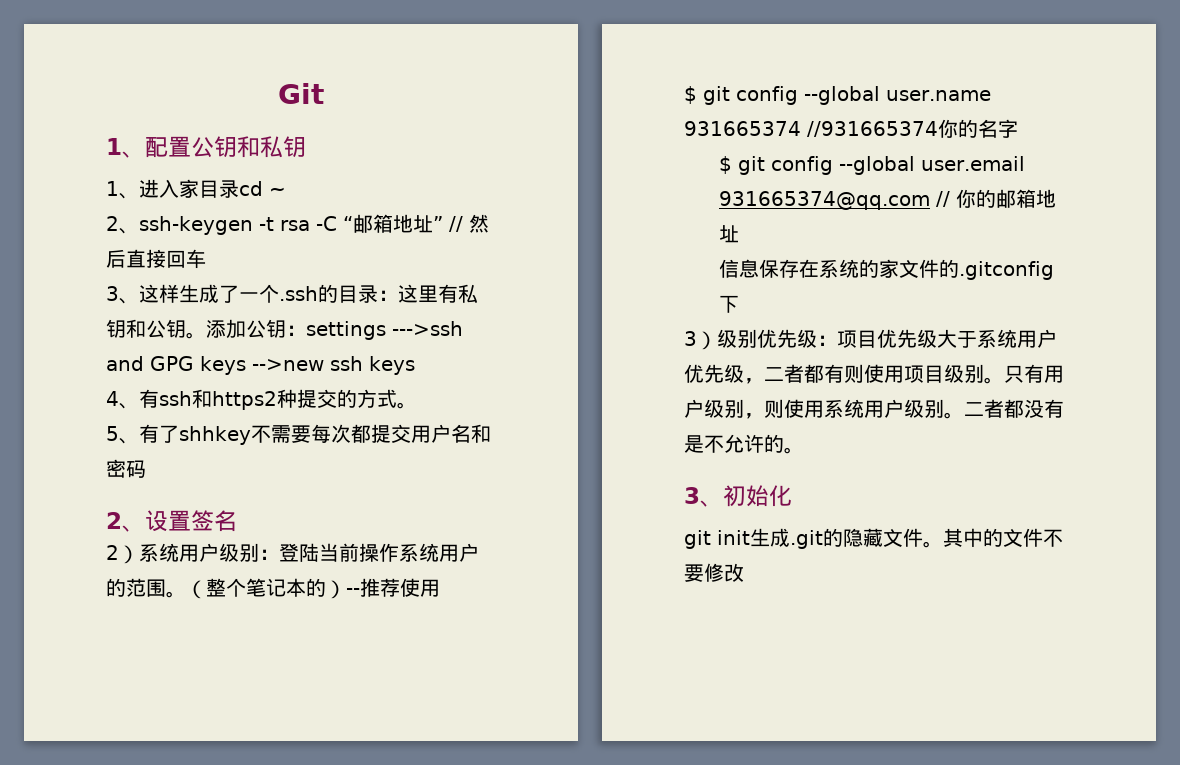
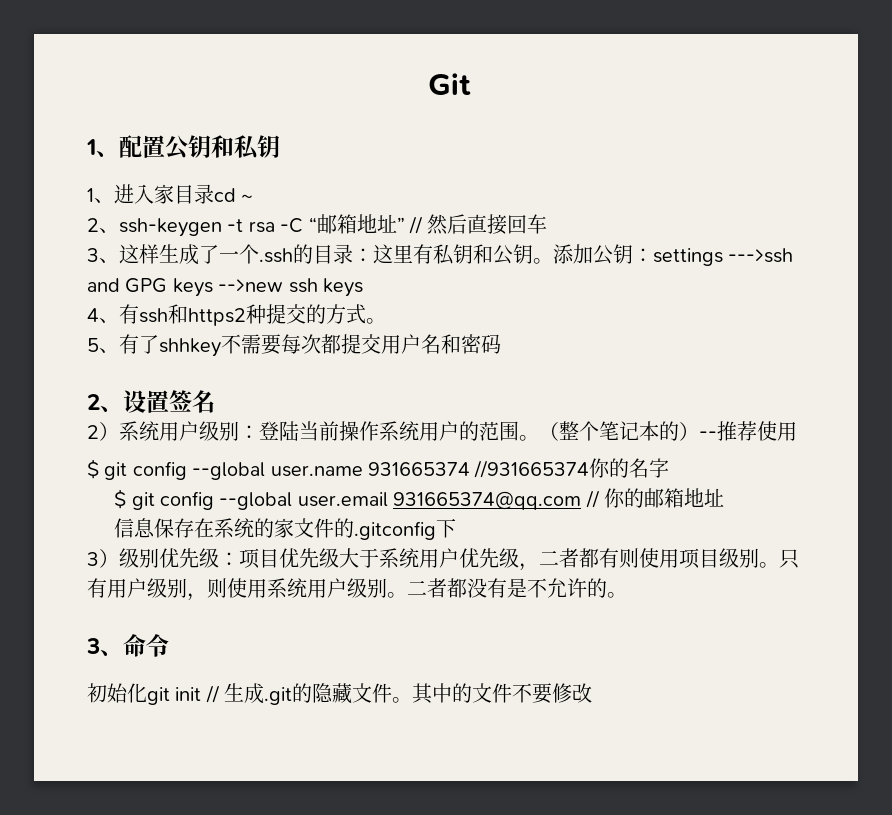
- 3、初始化
- git init生成.git的隐藏文件。
+ 3、命令
+ 初始化git init // 生成.git的隐藏文件。

